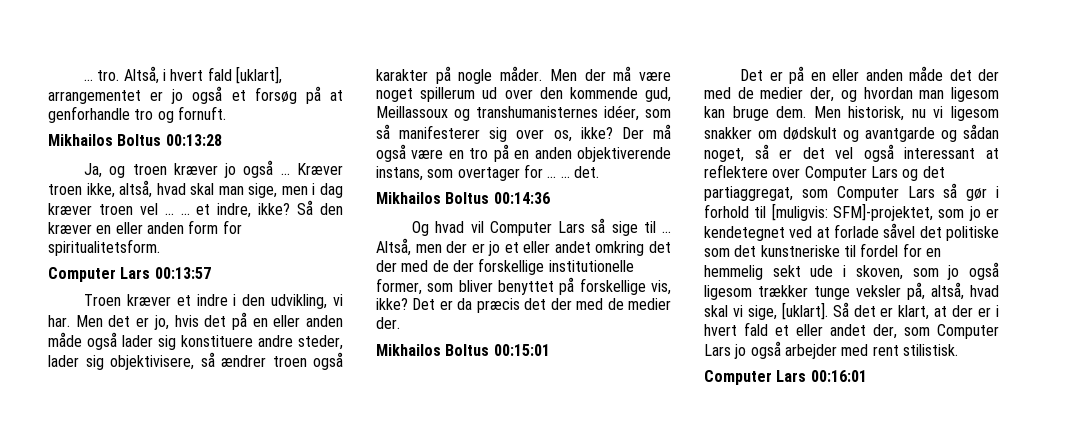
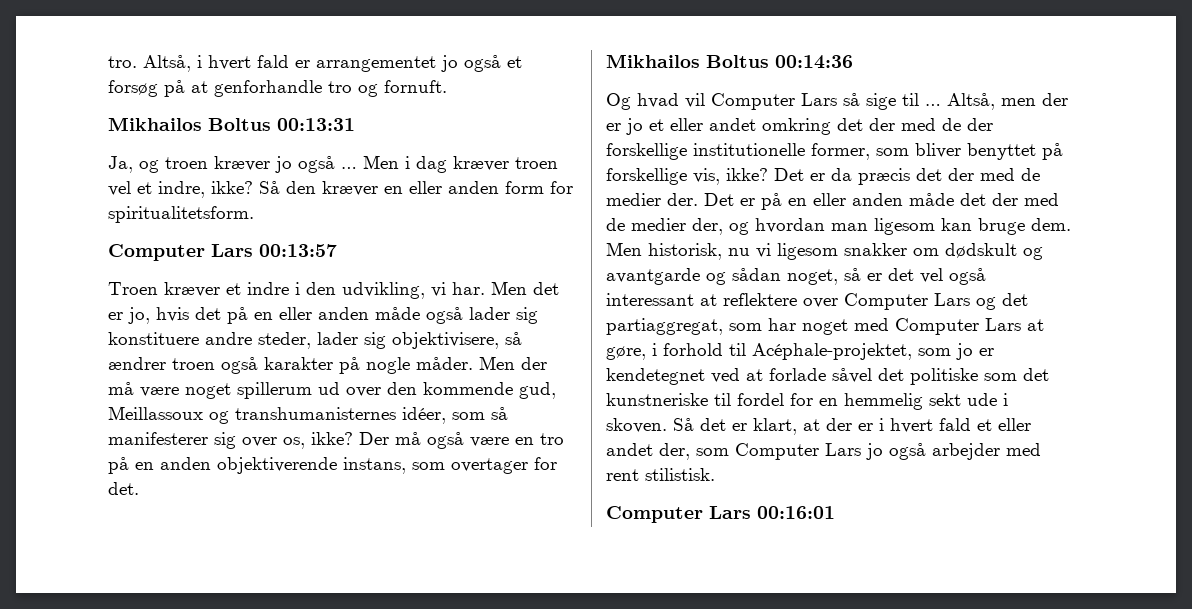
- … tro.
+ tro.
- Altså, i hvert fald [uklart], arrangementet er jo også et forsøg på at genforhandle tro og fornuft.
+ Altså, i hvert fald er arrangementet jo også et forsøg på at genforhandle tro og fornuft.
- Mikhailos Boltus 00:13:28
+ Mikhailos Boltus 00:13:31
- Kræver troen ikke, altså, hvad skal man sige, men i dag kræver troen vel … … et indre, ikke?
+ Men i dag kræver troen vel et indre, ikke?
- Der må også være en tro på en anden objektiverende instans, som overtager for … … det.
+ Der må også være en tro på en anden objektiverende instans, som overtager for det.
- Det er da præcis det der med de medier der.
- Mikhailos Boltus 00:15:01
- Det er på en eller anden måde det der med de medier der, og hvordan man ligesom kan bruge dem.
+ Det er da præcis det der med de medier der. Det er på en eller anden måde det der med de medier der, og hvordan man ligesom kan bruge dem.
- Men historisk, nu vi ligesom snakker om dødskult og avantgarde og sådan noget, så er det vel også interessant at reflektere over Computer Lars og det partiaggregat, som Computer Lars så gør i forhold til [muligvis: SFM]-projektet, som jo er kendetegnet ved at forlade såvel det politiske som det kunstneriske til fordel for en hemmelig sekt ude i skoven, som jo også ligesom trækker tunge veksler på, altså, hvad skal vi sige, [uklart].
+ Men historisk, nu vi ligesom snakker om dødskult og avantgarde og sådan noget, så er det vel også interessant at reflektere over Computer Lars og det partiaggregat, som har noget med Computer Lars at gøre, i forhold til Acéphale-projektet, som jo er kendetegnet ved at forlade såvel det politiske som det kunstneriske til fordel for en hemmelig sekt ude i skoven.

